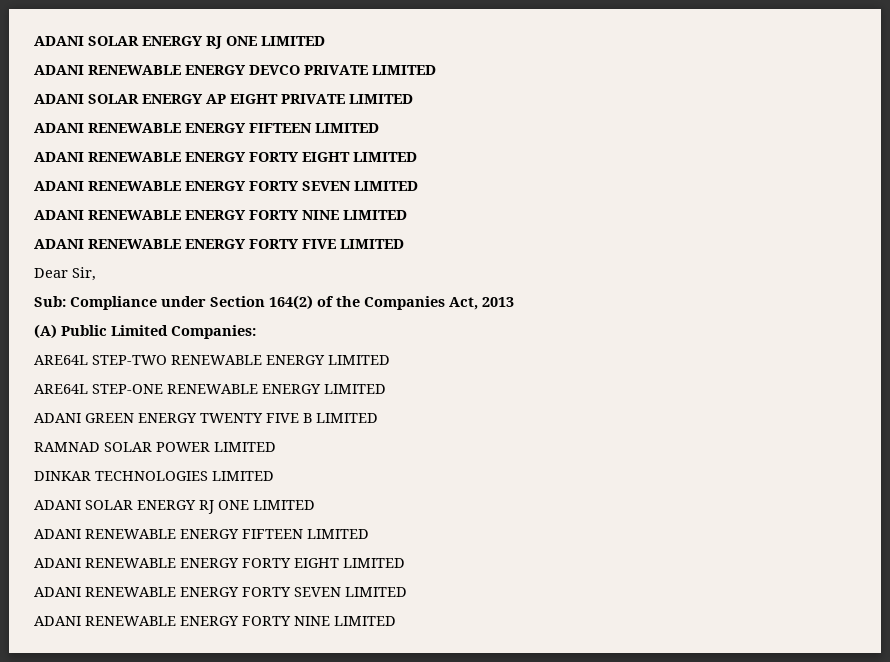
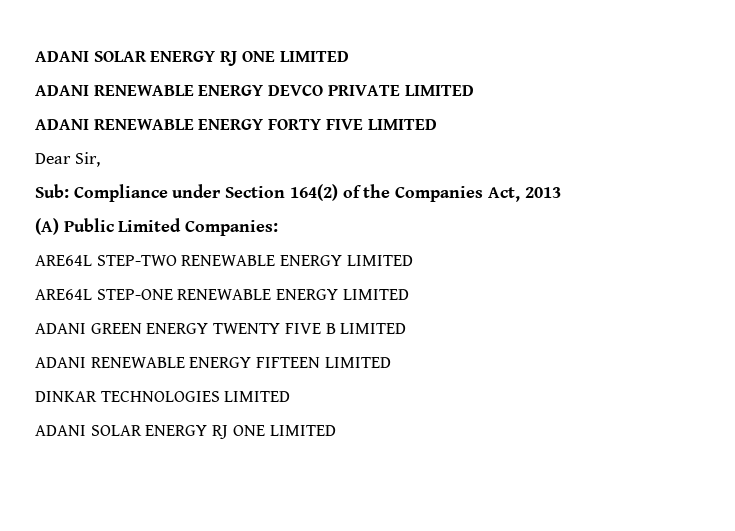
- ADANI SOLAR ENERGY AP EIGHT PRIVATE LIMITED
- ADANI RENEWABLE ENERGY FIFTEEN LIMITED
- ADANI RENEWABLE ENERGY FORTY EIGHT LIMITED
- ADANI RENEWABLE ENERGY FORTY SEVEN LIMITED
- ADANI RENEWABLE ENERGY FORTY NINE LIMITED
- RAMNAD SOLAR POWER LIMITED
+ ADANI RENEWABLE ENERGY FIFTEEN LIMITED
  DINKAR TECHNOLOGIES LIMITED
  ADANI SOLAR ENERGY RJ ONE LIMITED
- ADANI RENEWABLE ENERGY FIFTEEN LIMITED
- ADANI RENEWABLE ENERGY FORTY EIGHT LIMITED
- ADANI RENEWABLE ENERGY FORTY SEVEN LIMITED
- ADANI RENEWABLE ENERGY FORTY NINE LIMITED

